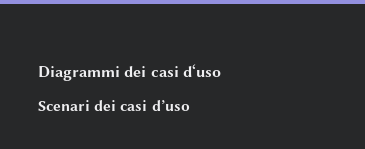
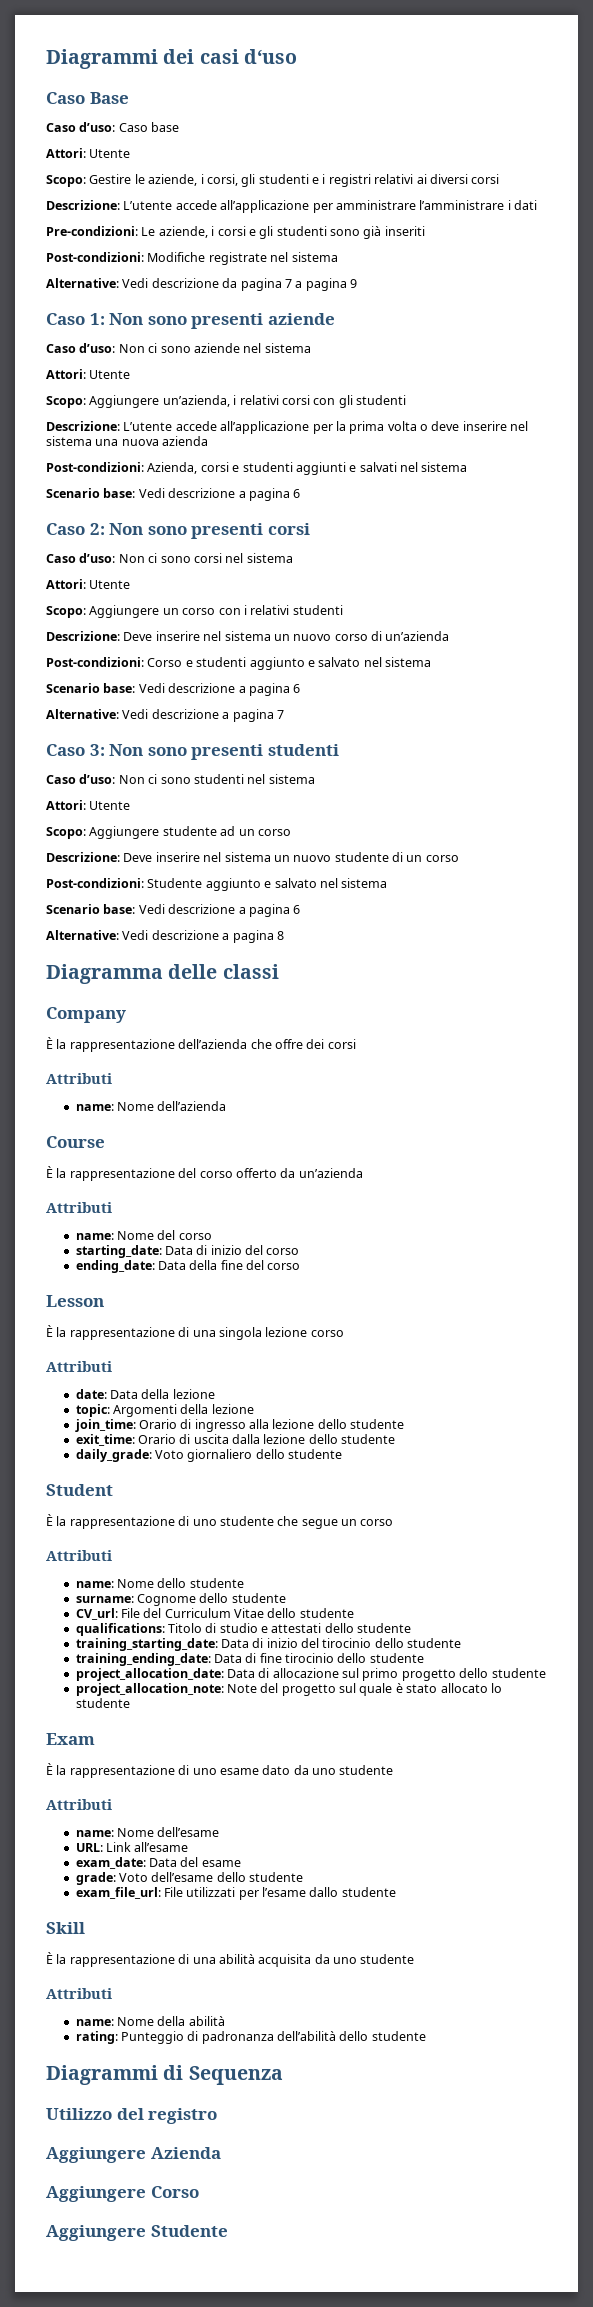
- Scenari dei casi d’uso
+ Caso Base
+ Caso d’uso: Caso base
+ Attori: Utente
+ Scopo: Gestire le aziende, i corsi, gli studenti e i registri relativi ai diversi corsi
+ Descrizione: L’utente accede all’applicazione per amministrare l’amministrare i dati
+ Pre-condizioni: Le aziende, i corsi e gli studenti sono già inseriti
+ Post-condizioni: Modifiche registrate nel sistema
+ Alternative: Vedi descrizione da pagina 7 a pagina 9
+ Caso 1: Non sono presenti aziende
+ Caso d’uso: Non ci sono aziende nel sistema
+ Attori: Utente
+ Scopo: Aggiungere un’azienda, i relativi corsi con gli studenti
+ Descrizione: L’utente accede all’applicazione per la prima volta o deve inserire nel sistema una nuova azienda
+ Post-condizioni: Azienda, corsi e studenti aggiunti e salvati nel sistema
+ Scenario base: Vedi descrizione a pagina 6
+ Caso 2: Non sono presenti corsi
+ Caso d’uso: Non ci sono corsi nel sistema
+ Attori: Utente
+ Scopo: Aggiungere un corso con i relativi studenti
+ Descrizione: Deve inserire nel sistema un nuovo corso di un’azienda
+ Post-condizioni: Corso e studenti aggiunto e salvato nel sistema
+ Scenario base: Vedi descrizione a pagina 6
+ Alternative: Vedi descrizione a pagina 7
+ Caso 3: Non sono presenti studenti
+ Caso d’uso: Non ci sono studenti nel sistema
+ Attori: Utente
+ Scopo: Aggiungere studente ad un corso
+ Descrizione: Deve inserire nel sistema un nuovo studente di un corso
+ Post-condizioni: Studente aggiunto e salvato nel sistema
+ Scenario base: Vedi descrizione a pagina 6
+ Alternative: Vedi descrizione a pagina 8
+ Diagramma delle classi
+ Company
+ È la rappresentazione dell’azienda che offre dei corsi
+ Attributi
+ name: Nome dell’azienda
+ Course
+ È la rappresentazione del corso offerto da un’azienda
+ Attributi
+ name: Nome del corso
+ starting_date: Data di inizio del corso
+ ending_date: Data della fine del corso
+ Lesson
+ È la rappresentazione di una singola lezione corso
+ Attributi
+ date: Data della lezione
+ topic: Argomenti della lezione
+ join_time: Orario di ingresso alla lezione dello studente
+ exit_time: Orario di uscita dalla lezione dello studente
+ daily_grade: Voto giornaliero dello studente
+ Student
+ È la rappresentazione di uno studente che segue un corso
+ Attributi
+ name: Nome dello studente
+ surname: Cognome dello studente
+ CV_url: File del Curriculum Vitae dello studente
+ qualifications: Titolo di studio e attestati dello studente
+ training_starting_date: Data di inizio del tirocinio dello studente
+ training_ending_date: Data di fine tirocinio dello studente
+ project_allocation_date: Data di allocazione sul primo progetto dello studente
+ project_allocation_note: Note del progetto sul quale è stato allocato lo studente
+ Exam
+ È la rappresentazione di uno esame dato da uno studente
+ Attributi
+ name: Nome dell’esame
+ URL: Link all’esame
+ exam_date: Data del esame
+ grade: Voto dell’esame dello studente
+ exam_file_url: File utilizzati per l’esame dallo studente
+ Skill
+ È la rappresentazione di una abilità acquisita da uno studente
+ Attributi
+ name: Nome della abilità
+ rating: Punteggio di padronanza dell’abilità dello studente
+ Diagrammi di Sequenza
+ Utilizzo del registro
+ Aggiungere Azienda
+ Aggiungere Corso
+ Aggiungere Studente

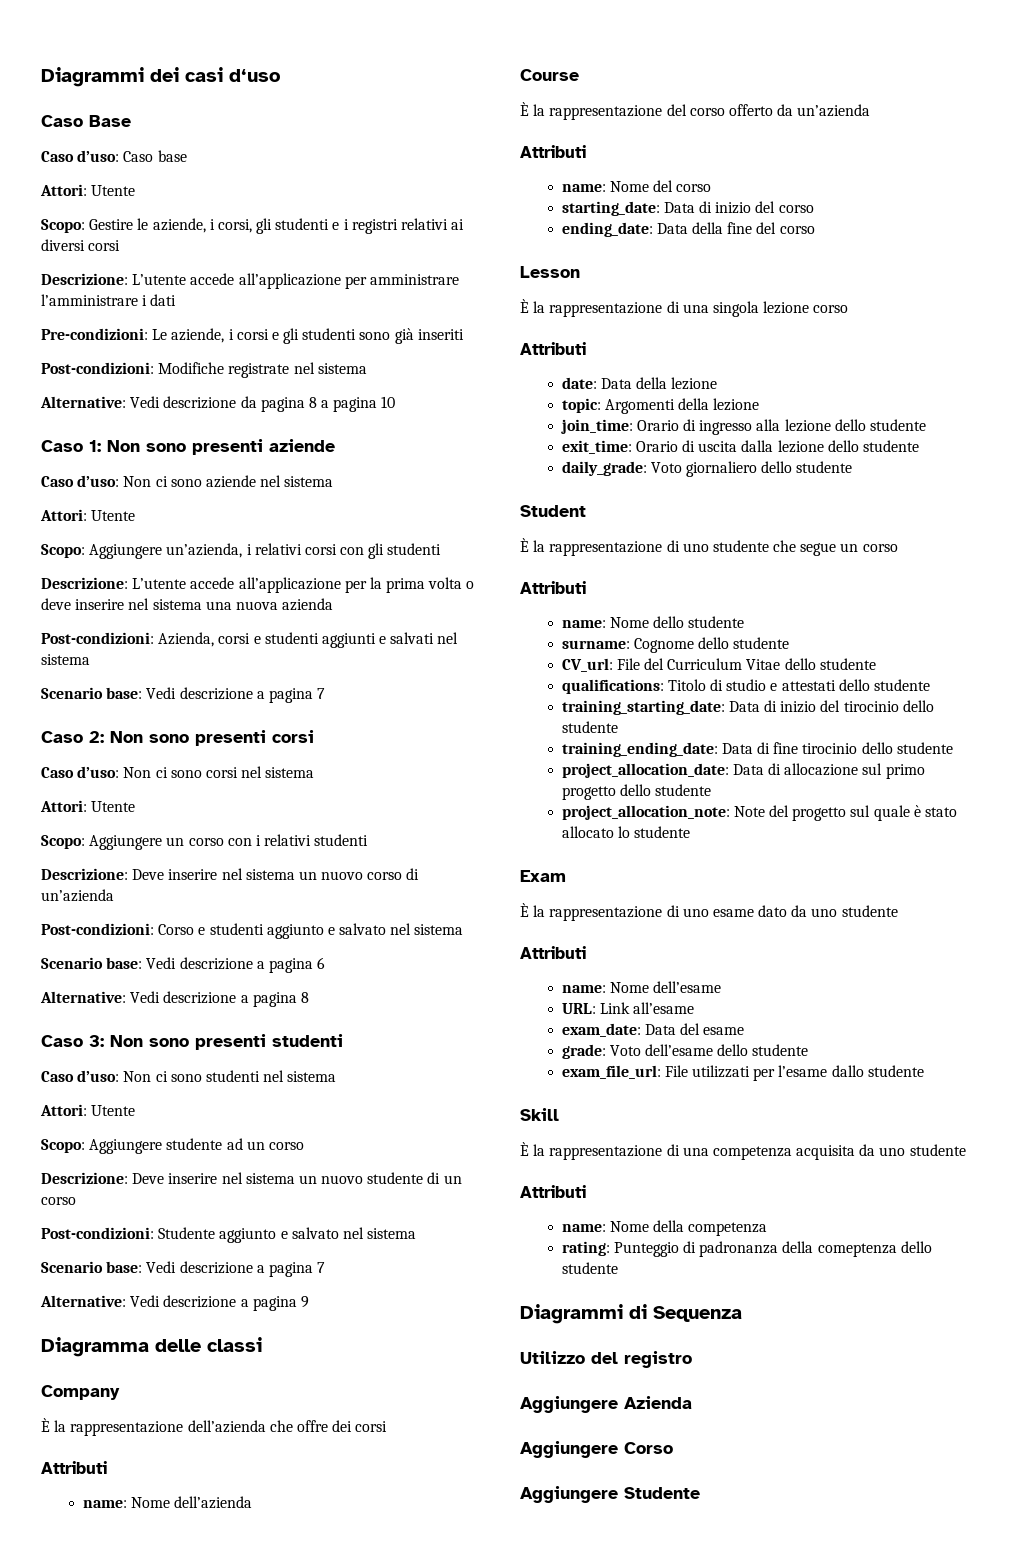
- Alternative: Vedi descrizione da pagina 7 a pagina 9
+ Alternative: Vedi descrizione da pagina 8 a pagina 10
  Post-condizioni: Azienda, corsi e studenti aggiunti e salvati nel sistema
- Scenario base: Vedi descrizione a pagina 6
+ Scenario base: Vedi descrizione a pagina 7
- Alternative: Vedi descrizione a pagina 7
+ Alternative: Vedi descrizione a pagina 8
  Post-condizioni: Studente aggiunto e salvato nel sistema
- Scenario base: Vedi descrizione a pagina 6
- Alternative: Vedi descrizione a pagina 8
+ Scenario base: Vedi descrizione a pagina 7
+ Alternative: Vedi descrizione a pagina 9
- È la rappresentazione di una abilità acquisita da uno studente
+ È la rappresentazione di una competenza acquisita da uno studente
- name: Nome della abilità
+ name: Nome della competenza
- rating: Punteggio di padronanza dell’abilità dello studente
+ rating: Punteggio di padronanza della comeptenza dello studente

